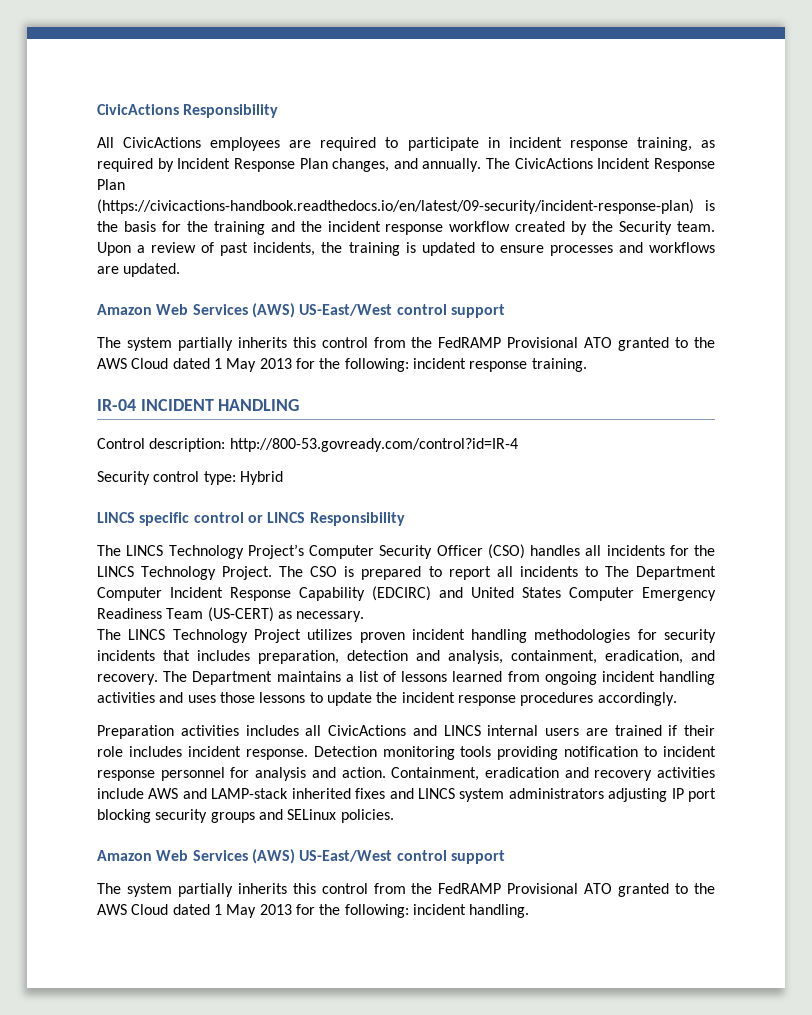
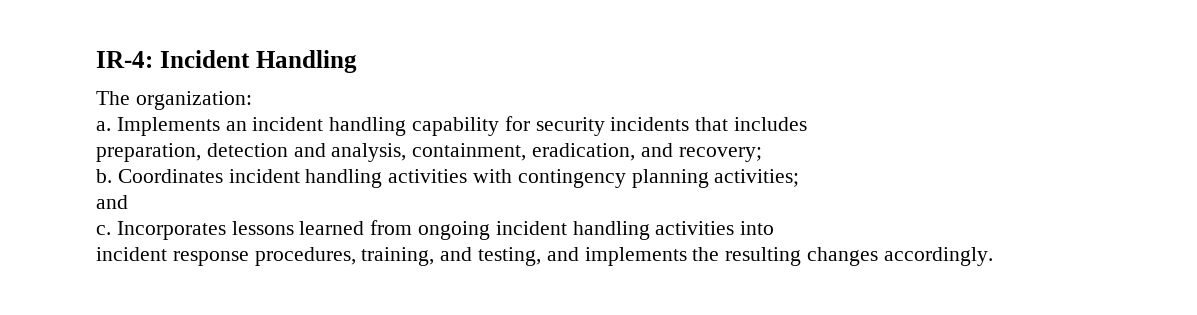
- CivicActions Responsibility
- All CivicActions employees are required to participate in incident response training, as required by Incident Response Plan changes, and annually. The CivicActions Incident Response Plan (https://civicactions-handbook.readthedocs.io/en/latest/09-security/incident-response-plan) is the basis for the training and the incident response workflow created by the Security team. Upon a review of past incidents, the training is updated to ensure processes and workflows are updated.
- Amazon Web Services (AWS) US-East/West control support
- The system partially inherits this control from the FedRAMP Provisional ATO granted to the AWS Cloud dated 1 May 2013 for the following: incident response training.
- IR-04 INCIDENT HANDLING
- Control description: http://800-53.govready.com/control?id=IR-4
- Security control type: Hybrid
- LINCS specific control or LINCS Responsibility
- The LINCS Technology Project’s Computer Security Officer (CSO) handles all incidents for the LINCS Technology Project. The CSO is prepared to report all incidents to The Department Computer Incident Response Capability (EDCIRC) and United States Computer Emergency Readiness Team (US-CERT) as necessary.
- The LINCS Technology Project utilizes proven incident handling methodologies for security incidents that includes preparation, detection and analysis, containment, eradication, and recovery. The Department maintains a list of lessons learned from ongoing incident handling activities and uses those lessons to update the incident response procedures accordingly.
- Preparation activities includes all CivicActions and LINCS internal users are trained if their role includes incident response. Detection monitoring tools providing notification to incident response personnel for analysis and action. Containment, eradication and recovery activities include AWS and LAMP-stack inherited fixes and LINCS system administrators adjusting IP port blocking security groups and SELinux policies.
- Amazon Web Services (AWS) US-East/West control support
- The system partially inherits this control from the FedRAMP Provisional ATO granted to the AWS Cloud dated 1 May 2013 for the following: incident handling.
+ IR-4: Incident Handling
+ The organization:
+ a. Implements an incident handling capability for security incidents that includes
+ preparation, detection and analysis, containment, eradication, and recovery;
+ b. Coordinates incident handling activities with contingency planning activities;
+ and
+ c. Incorporates lessons learned from ongoing incident handling activities into
+ incident response procedures, training, and testing, and implements the resulting changes accordingly.

